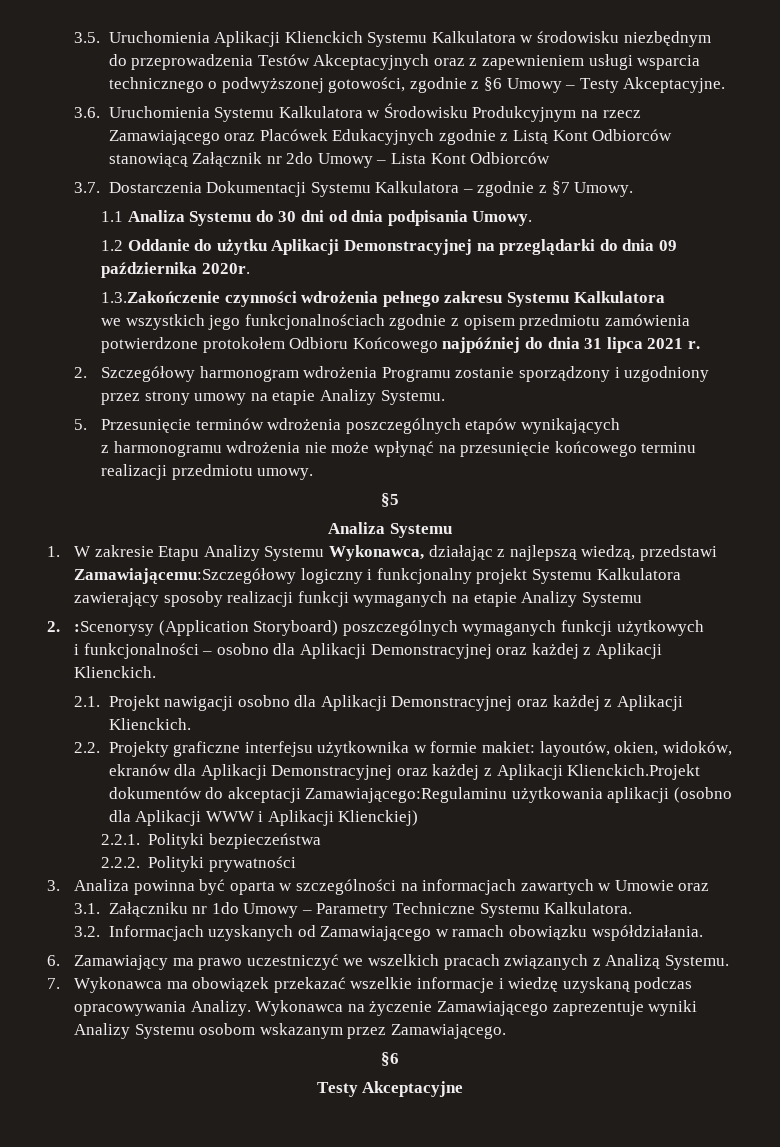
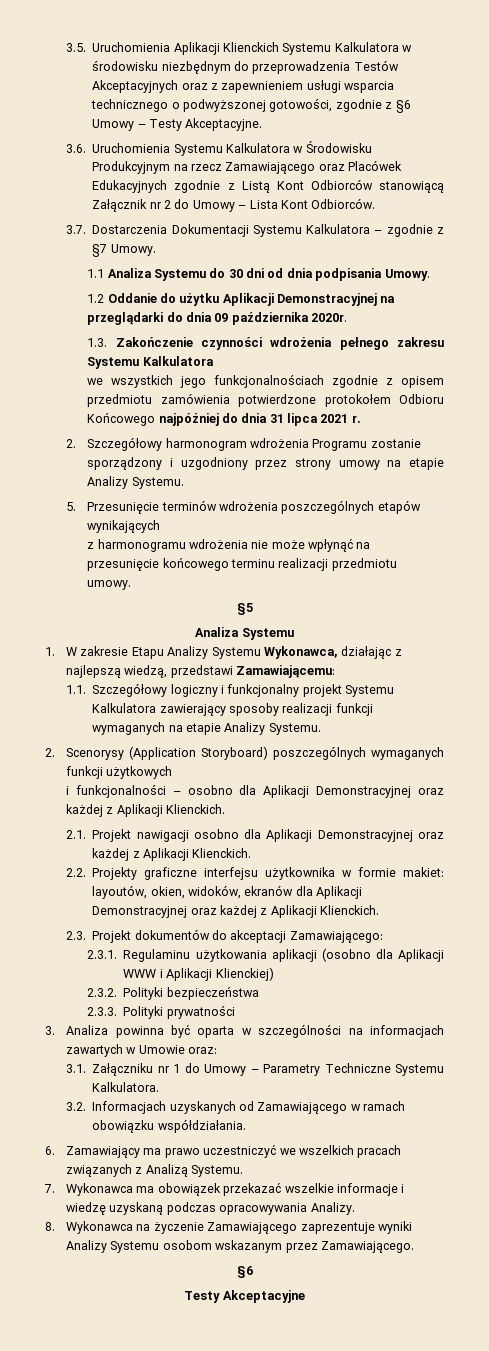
- 3.6. Uruchomienia Systemu Kalkulatora w Środowisku Produkcyjnym na rzecz Zamawiającego oraz Placówek Edukacyjnych zgodnie z Listą Kont Odbiorców stanowiącą Załącznik nr 2do Umowy – Lista Kont Odbiorców
+ 3.6. Uruchomienia Systemu Kalkulatora w Środowisku Produkcyjnym na rzecz Zamawiającego oraz Placówek Edukacyjnych zgodnie z Listą Kont Odbiorców stanowiącą Załącznik nr 2 do Umowy – Lista Kont Odbiorców.
- 1.3.Zakończenie czynności wdrożenia pełnego zakresu Systemu Kalkulatora
+ 1.3. Zakończenie czynności wdrożenia pełnego zakresu Systemu Kalkulatora
- 1. W zakresie Etapu Analizy Systemu Wykonawca, działając z najlepszą wiedzą, przedstawi Zamawiającemu:Szczegółowy logiczny i funkcjonalny projekt Systemu Kalkulatora zawierający sposoby realizacji funkcji wymaganych na etapie Analizy Systemu
- 2. :Scenorysy (Application Storyboard) poszczególnych wymaganych funkcji użytkowych
+ 1. W zakresie Etapu Analizy Systemu Wykonawca, działając z najlepszą wiedzą, przedstawi Zamawiającemu:
+ 1.1. Szczegółowy logiczny i funkcjonalny projekt Systemu Kalkulatora zawierający sposoby realizacji funkcji wymaganych na etapie Analizy Systemu.
+ 2. Scenorysy (Application Storyboard) poszczególnych wymaganych funkcji użytkowych
- 2.2. Projekty graficzne interfejsu użytkownika w formie makiet: layoutów, okien, widoków, ekranów dla Aplikacji Demonstracyjnej oraz każdej z Aplikacji Klienckich.Projekt dokumentów do akceptacji Zamawiającego:Regulaminu użytkowania aplikacji (osobno dla Aplikacji WWW i Aplikacji Klienckiej)
+ 2.2. Projekty graficzne interfejsu użytkownika w formie makiet: layoutów, okien, widoków, ekranów dla Aplikacji Demonstracyjnej oraz każdej z Aplikacji Klienckich.
+ 2.3. Projekt dokumentów do akceptacji Zamawiającego:
+ 2.3.1. Regulaminu użytkowania aplikacji (osobno dla Aplikacji WWW i Aplikacji Klienckiej)
- 2.2.1. Polityki bezpieczeństwa
+ 2.3.2. Polityki bezpieczeństwa
- 2.2.2. Polityki prywatności
+ 2.3.3. Polityki prywatności
- 3. Analiza powinna być oparta w szczególności na informacjach zawartych w Umowie oraz
+ 3. Analiza powinna być oparta w szczególności na informacjach zawartych w Umowie oraz:
- 3.1. Załączniku nr 1do Umowy – Parametry Techniczne Systemu Kalkulatora.
+ 3.1. Załączniku nr 1 do Umowy – Parametry Techniczne Systemu Kalkulatora.
- 7. Wykonawca ma obowiązek przekazać wszelkie informacje i wiedzę uzyskaną podczas opracowywania Analizy. Wykonawca na życzenie Zamawiającego zaprezentuje wyniki Analizy Systemu osobom wskazanym przez Zamawiającego.
+ 7. Wykonawca ma obowiązek przekazać wszelkie informacje i wiedzę uzyskaną podczas opracowywania Analizy.
+ 8. Wykonawca na życzenie Zamawiającego zaprezentuje wyniki Analizy Systemu osobom wskazanym przez Zamawiającego.

